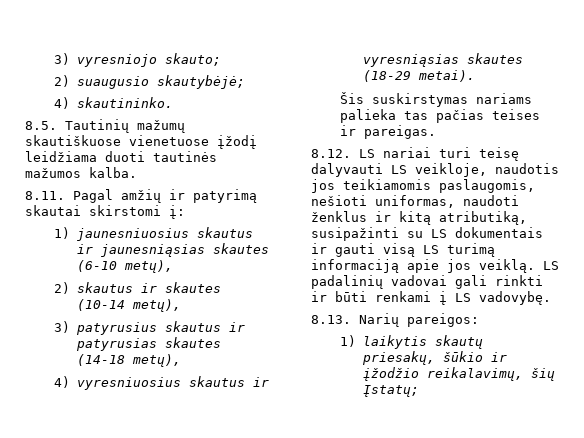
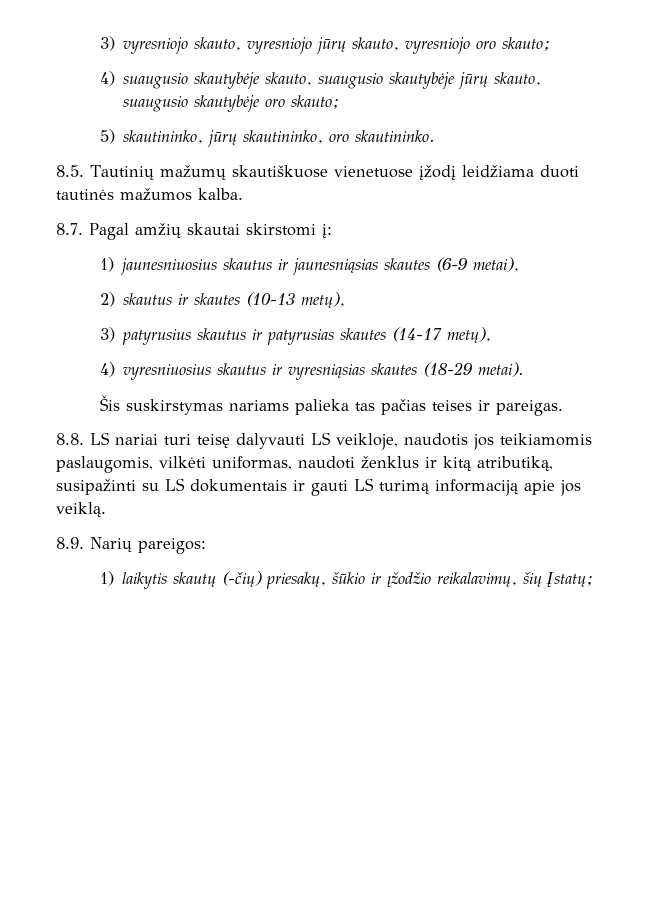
- 3) vyresniojo skauto;
- 2) suaugusio skautybėjė;
- 4) skautininko.
+ 3) vyresniojo skauto, vyresniojo jūrų skauto, vyresniojo oro skauto;
+ 4) suaugusio skautybėje skauto, suaugusio skautybėje jūrų skauto, suaugusio skautybėje oro skauto;
+ 5) skautininko, jūrų skautininko, oro skautininko.
- 8.11. Pagal amžių ir patyrimą skautai skirstomi į:
+ 8.7. Pagal amžių skautai skirstomi į:
- 1) jaunesniuosius skautus ir jaunesniąsias skautes (6-10 metų),
+ 1) jaunesniuosius skautus ir jaunesniąsias skautes (6-9 metai),
- 2) skautus ir skautes (10-14 metų),
+ 2) skautus ir skautes (10-13 metų),
- 3) patyrusius skautus ir patyrusias skautes (14-18 metų),
+ 3) patyrusius skautus ir patyrusias skautes (14-17 metų),
- 8.12. LS nariai turi teisę dalyvauti LS veikloje, naudotis jos teikiamomis paslaugomis, nešioti uniformas, naudoti ženklus ir kitą atributiką, susipažinti su LS dokumentais ir gauti visą LS turimą informaciją apie jos veiklą. LS padalinių vadovai gali rinkti ir būti renkami į LS vadovybę.
- 8.13. Narių pareigos:
+ 8.8. LS nariai turi teisę dalyvauti LS veikloje, naudotis jos teikiamomis paslaugomis, vilkėti uniformas, naudoti ženklus ir kitą atributiką, susipažinti su LS dokumentais ir gauti LS turimą informaciją apie jos veiklą.
+ 8.9. Narių pareigos:
- 1) laikytis skautų priesakų, šūkio ir įžodžio reikalavimų, šių Įstatų;
+ 1) laikytis skautų (-čių) priesakų, šūkio ir įžodžio reikalavimų, šių Įstatų;

